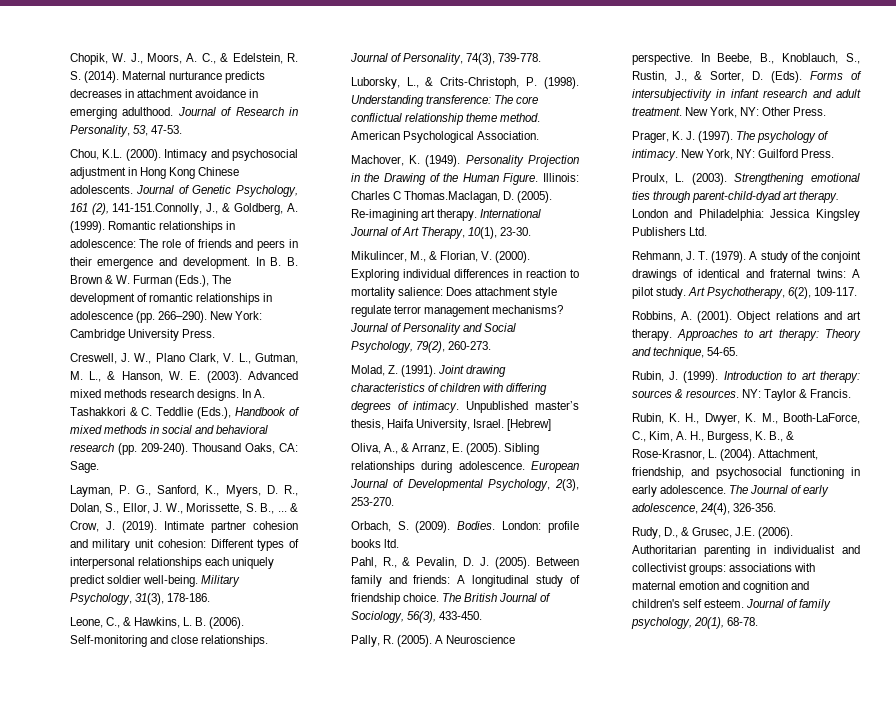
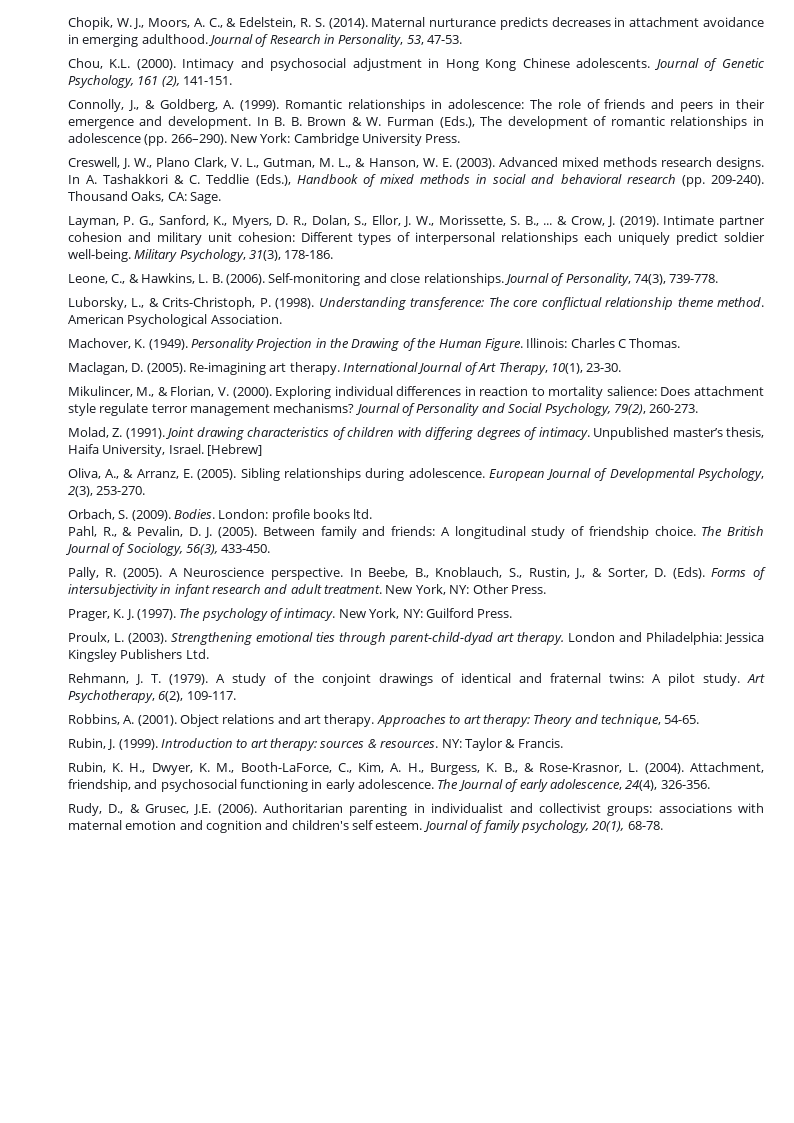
- Journal of Genetic Psychology, 161 (2), 141-151.Connolly, J., & Goldberg, A. (1999).
+ Journal of Genetic Psychology, 161 (2), 141-151.
+ Connolly, J., & Goldberg, A. (1999).
- Illinois: Charles C Thomas.Maclagan, D. (2005).
+ Illinois: Charles C Thomas.
+ Maclagan, D. (2005).

